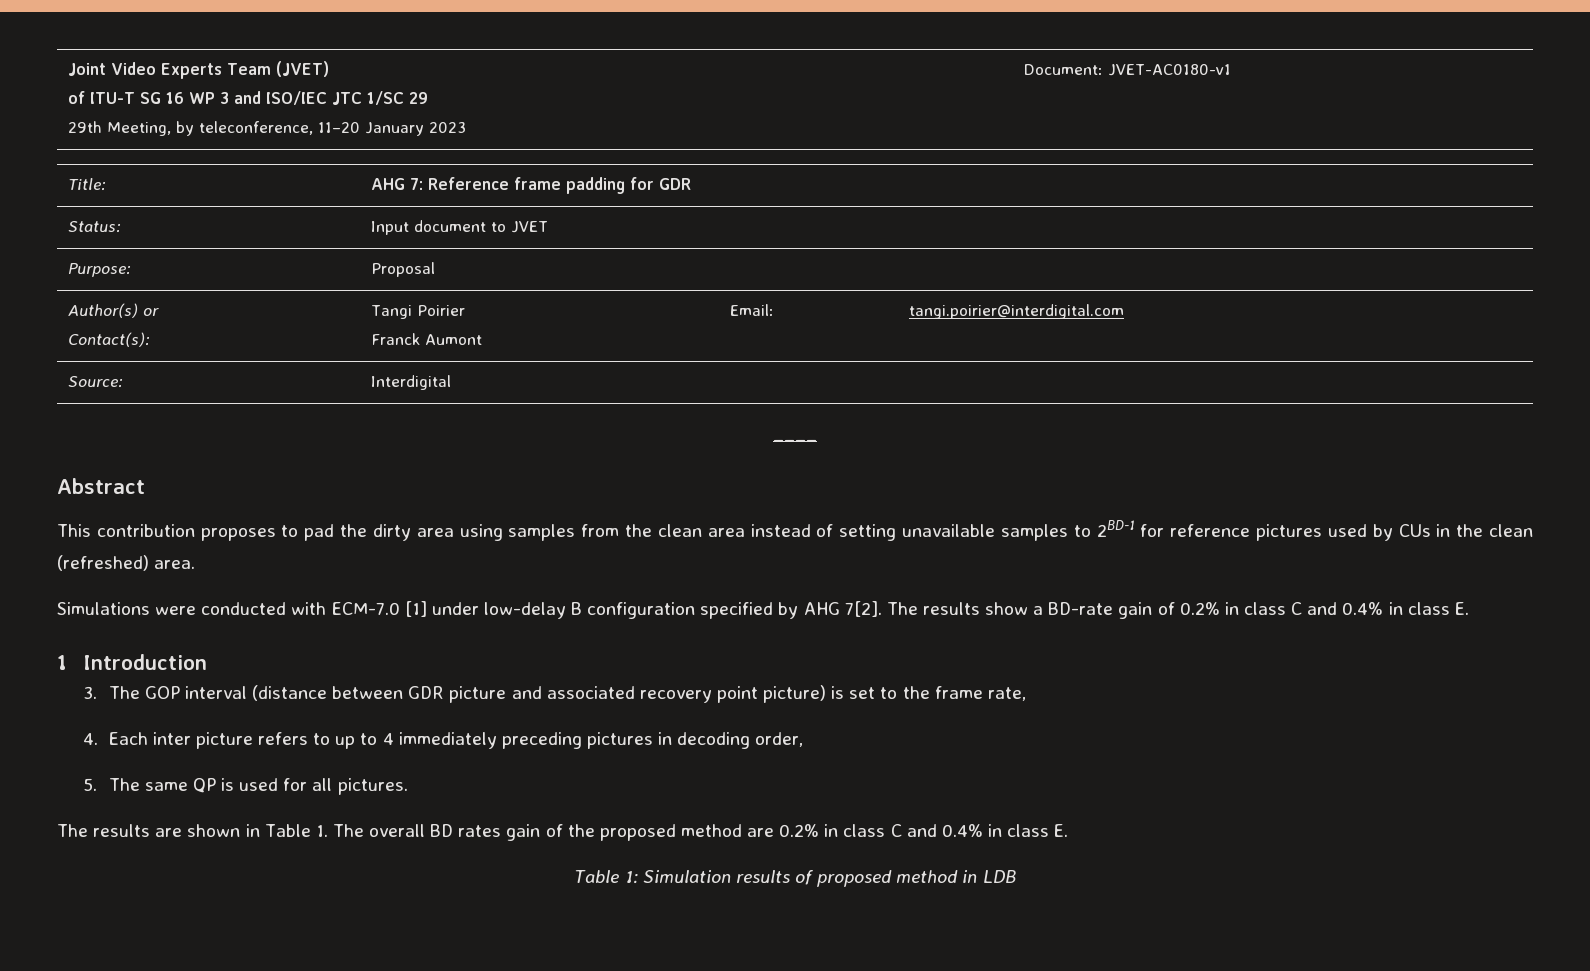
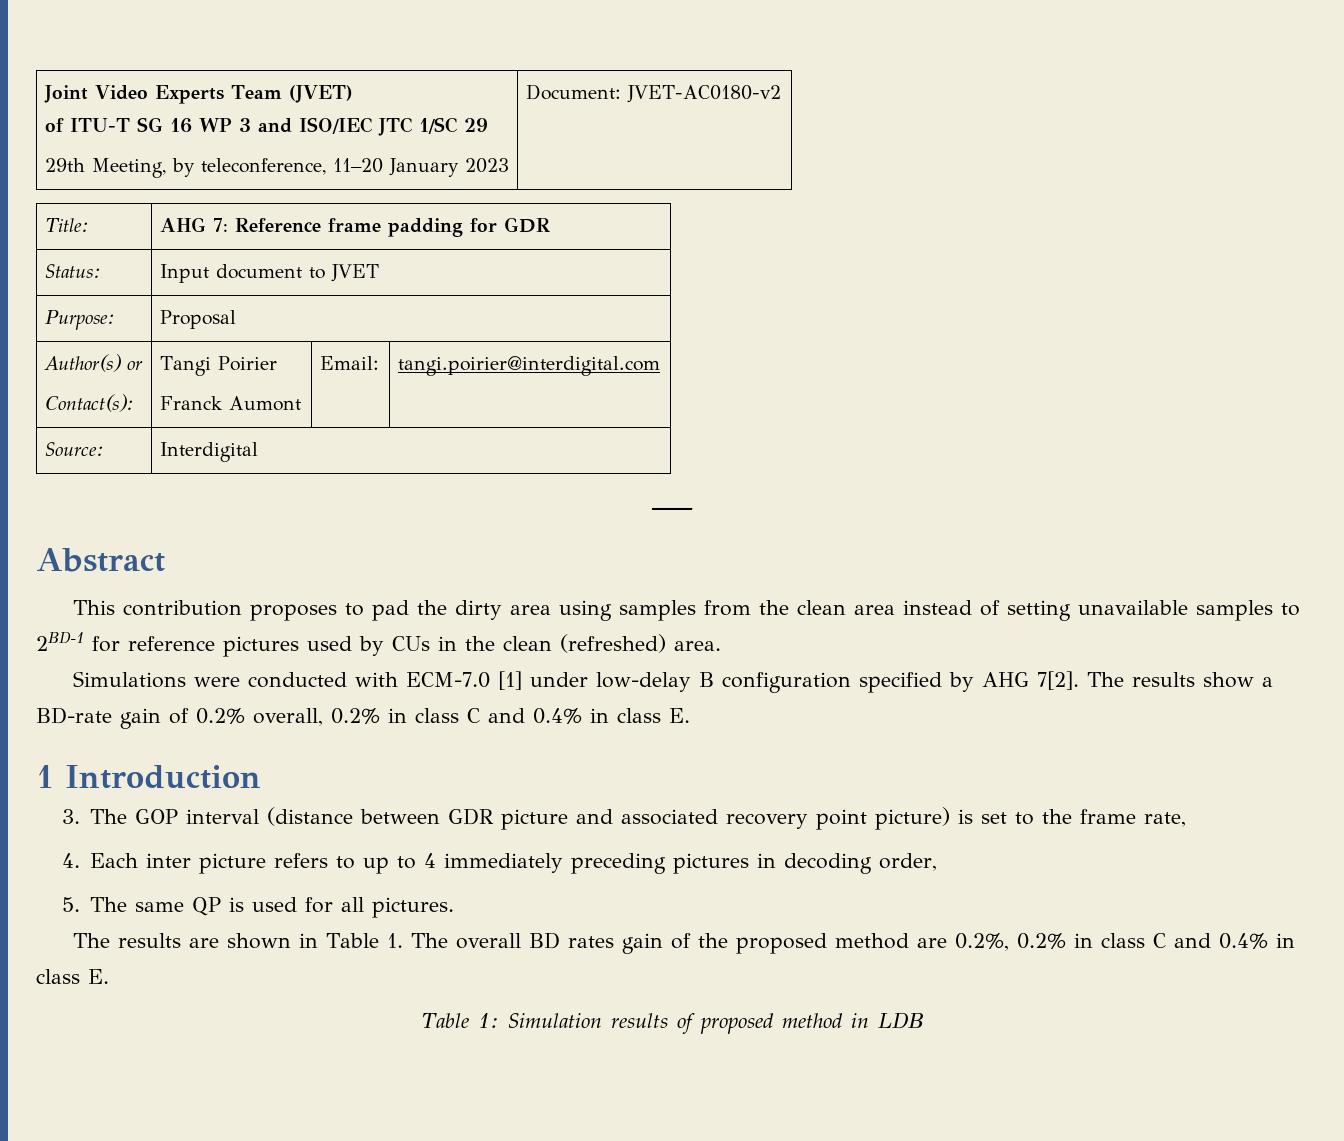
  Joint Video Experts Team (JVET)
  of ITU-T SG 16 WP 3 and ISO/IEC JTC 1/SC 29
- 29th Meeting, by teleconference, 11–20 January 2023 | Document: JVET-AC0180-v1
+ 29th Meeting, by teleconference, 11–20 January 2023 | Document: JVET-AC0180-v2
- The results show a BD-rate gain of 0.2% in class C and 0.4% in class E.
+ The results show a BD-rate gain of 0.2% overall, 0.2% in class C and 0.4% in class E.
- The results are shown in Table 1. The overall BD rates gain of the proposed method are 0.2% in class C and 0.4% in class E.
+ The results are shown in Table 1. The overall BD rates gain of the proposed method are 0.2%, 0.2% in class C and 0.4% in class E.

